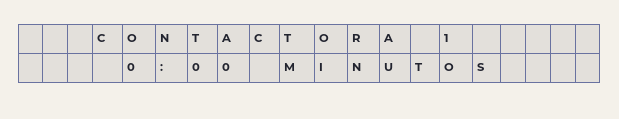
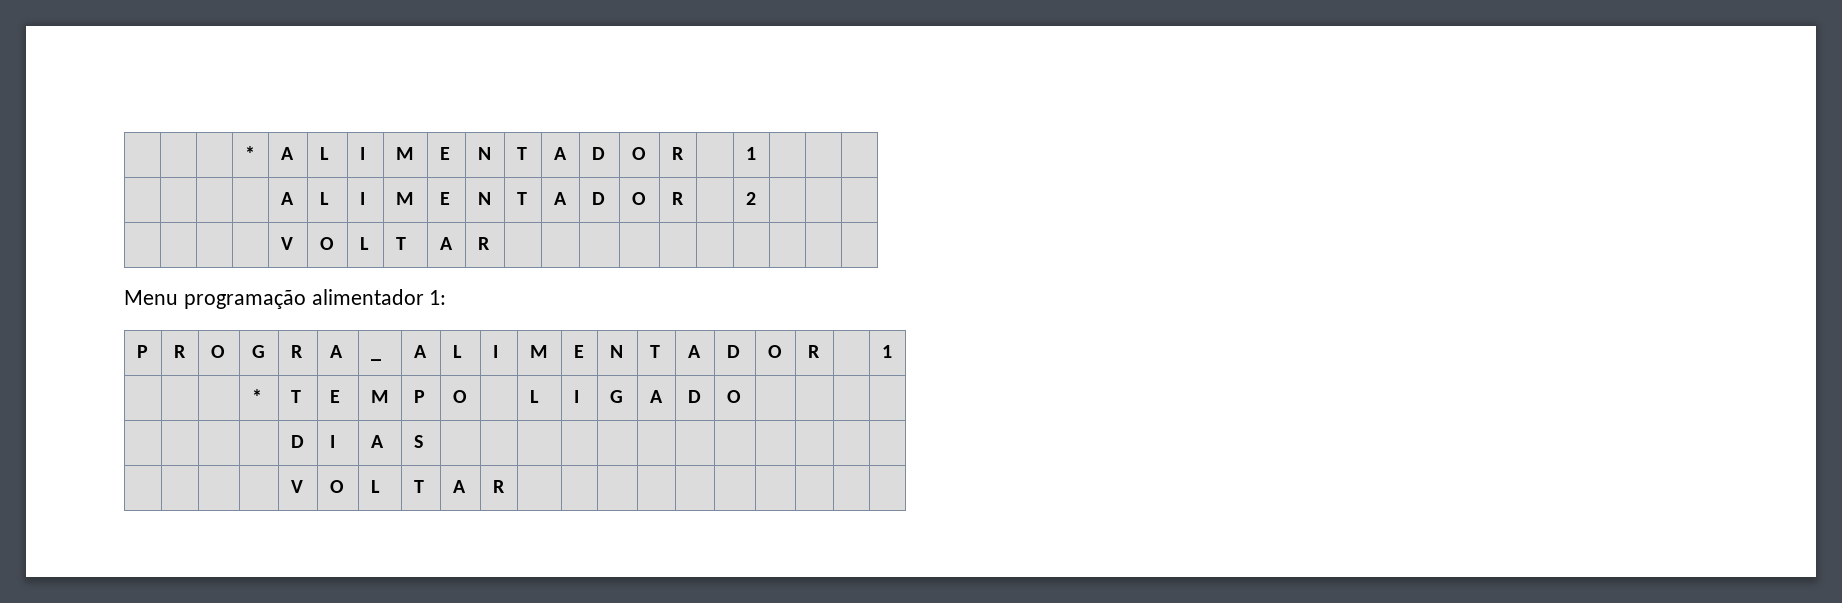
- | | | C | O | N | T | A | C | T | O | R | A | | 1 | | | | |
- | | | | 0 | : | 0 | 0 | | M | I | N | U | T | O | S | | | |
+ | | | * | A | L | I | M | E | N | T | A | D | O | R | | 1 | | |
+ | | | | A | L | I | M | E | N | T | A | D | O | R | | 2 | | |
+ | | | | V | O | L | T | A | R | | | | | | | | | |
+ Menu programação alimentador 1:
+ P | R | O | G | R | A | _ | A | L | I | M | E | N | T | A | D | O | R | | 1
+ | | | * | T | E | M | P | O | | L | I | G | A | D | O | | | |
+ | | | | D | I | A | S | | | | | | | | | | | |
+ | | | | V | O | L | T | A | R | | | | | | | | | |

